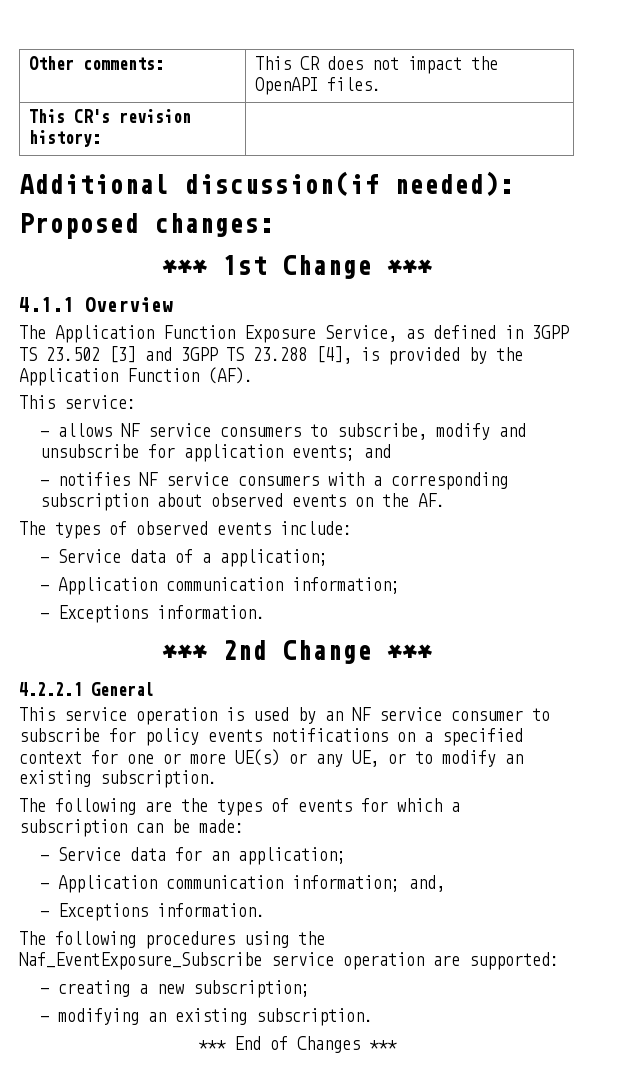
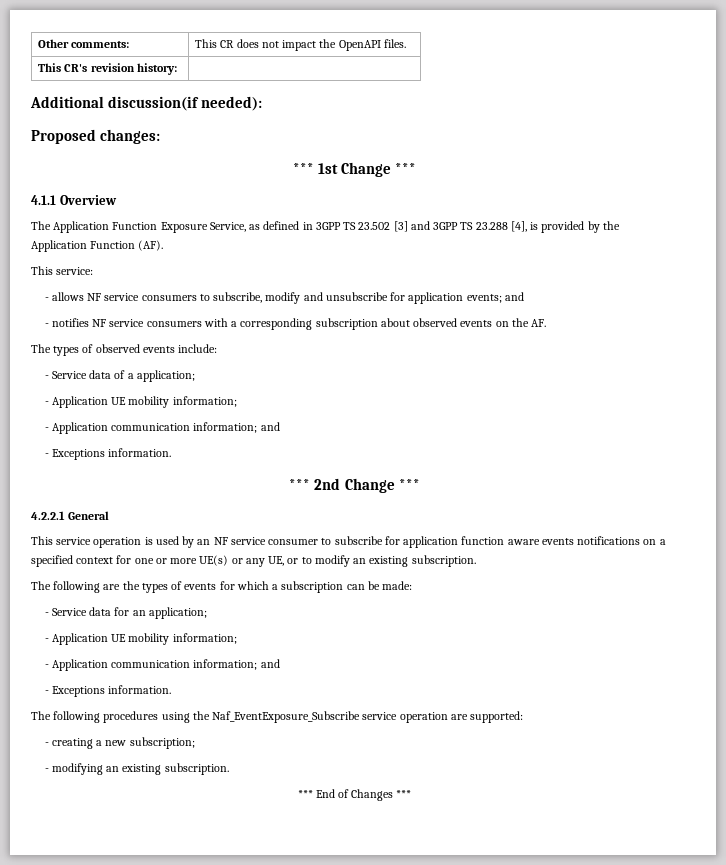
  - Service data of a application;
- - Application communication information;
+ - Application UE mobility information;
+ - Application communication information; and
- This service operation is used by an NF service consumer to subscribe for policy events notifications on a specified context for one or more UE(s) or any UE, or to modify an existing subscription.
+ This service operation is used by an NF service consumer to subscribe for application function aware events notifications on a specified context for one or more UE(s) or any UE, or to modify an existing subscription.
  - Service data for an application;
- - Application communication information; and,
+ - Application UE mobility information;
+ - Application communication information; and

